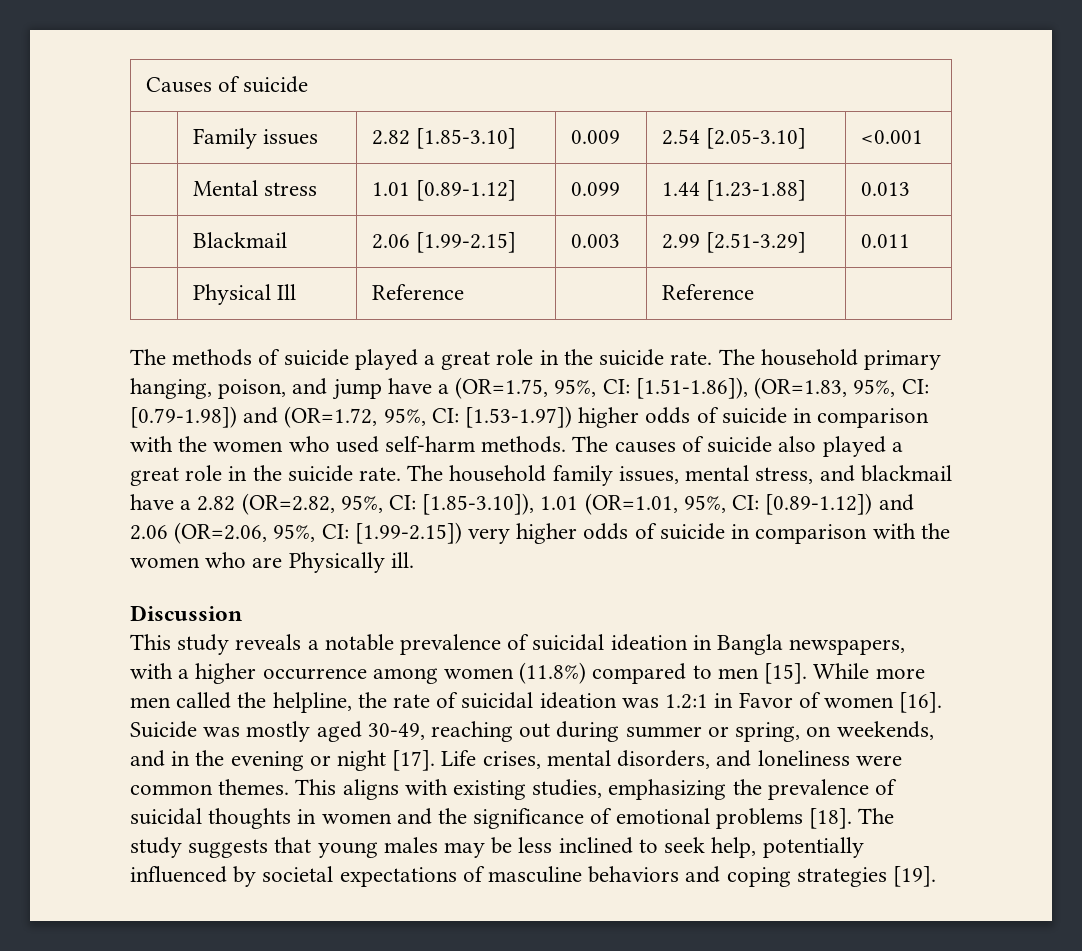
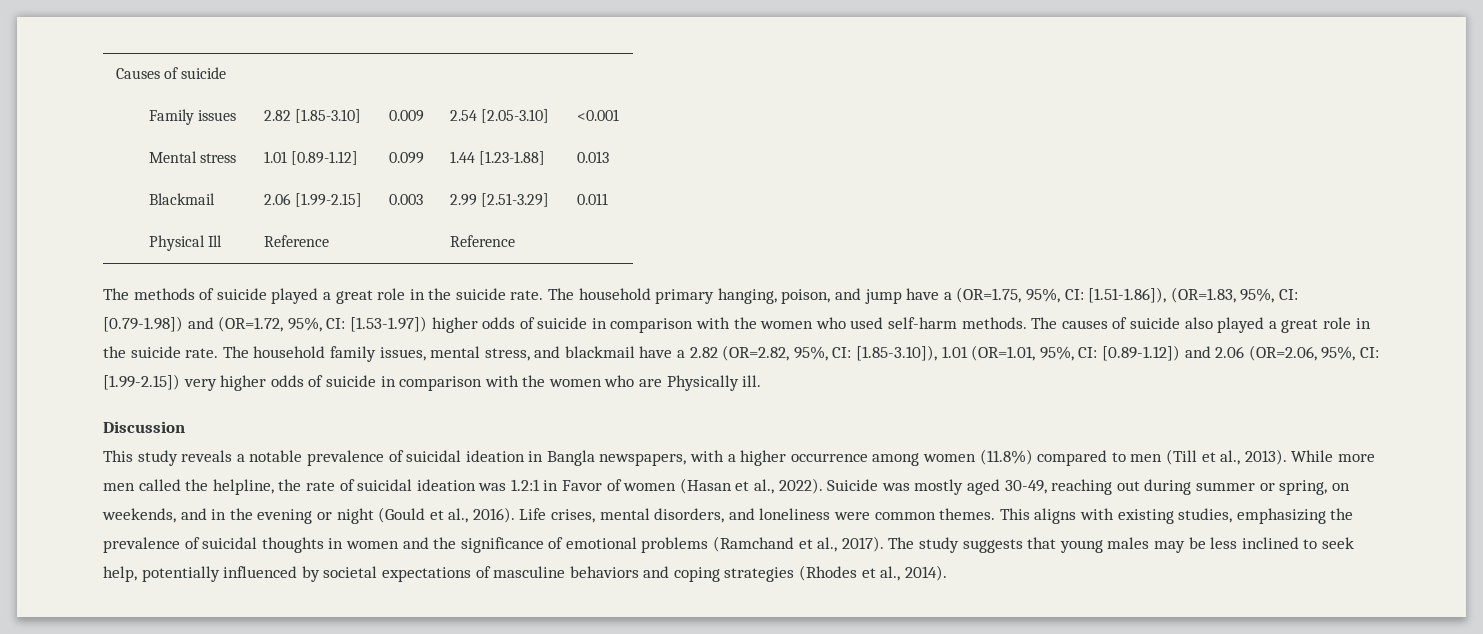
- This study reveals a notable prevalence of suicidal ideation in Bangla newspapers, with a higher occurrence among women (11.8%) compared to men [15].
+ This study reveals a notable prevalence of suicidal ideation in Bangla newspapers, with a higher occurrence among women (11.8%) compared to men (Till et al., 2013).
- While more men called the helpline, the rate of suicidal ideation was 1.2:1 in Favor of women [16].
+ While more men called the helpline, the rate of suicidal ideation was 1.2:1 in Favor of women (Hasan et al., 2022).
- Suicide was mostly aged 30-49, reaching out during summer or spring, on weekends, and in the evening or night [17].
+ Suicide was mostly aged 30-49, reaching out during summer or spring, on weekends, and in the evening or night (Gould et al., 2016).
- This aligns with existing studies, emphasizing the prevalence of suicidal thoughts in women and the significance of emotional problems [18].
+ This aligns with existing studies, emphasizing the prevalence of suicidal thoughts in women and the significance of emotional problems (Ramchand et al., 2017).
- The study suggests that young males may be less inclined to seek help, potentially influenced by societal expectations of masculine behaviors and coping strategies [19].
+ The study suggests that young males may be less inclined to seek help, potentially influenced by societal expectations of masculine behaviors and coping strategies (Rhodes et al., 2014).

